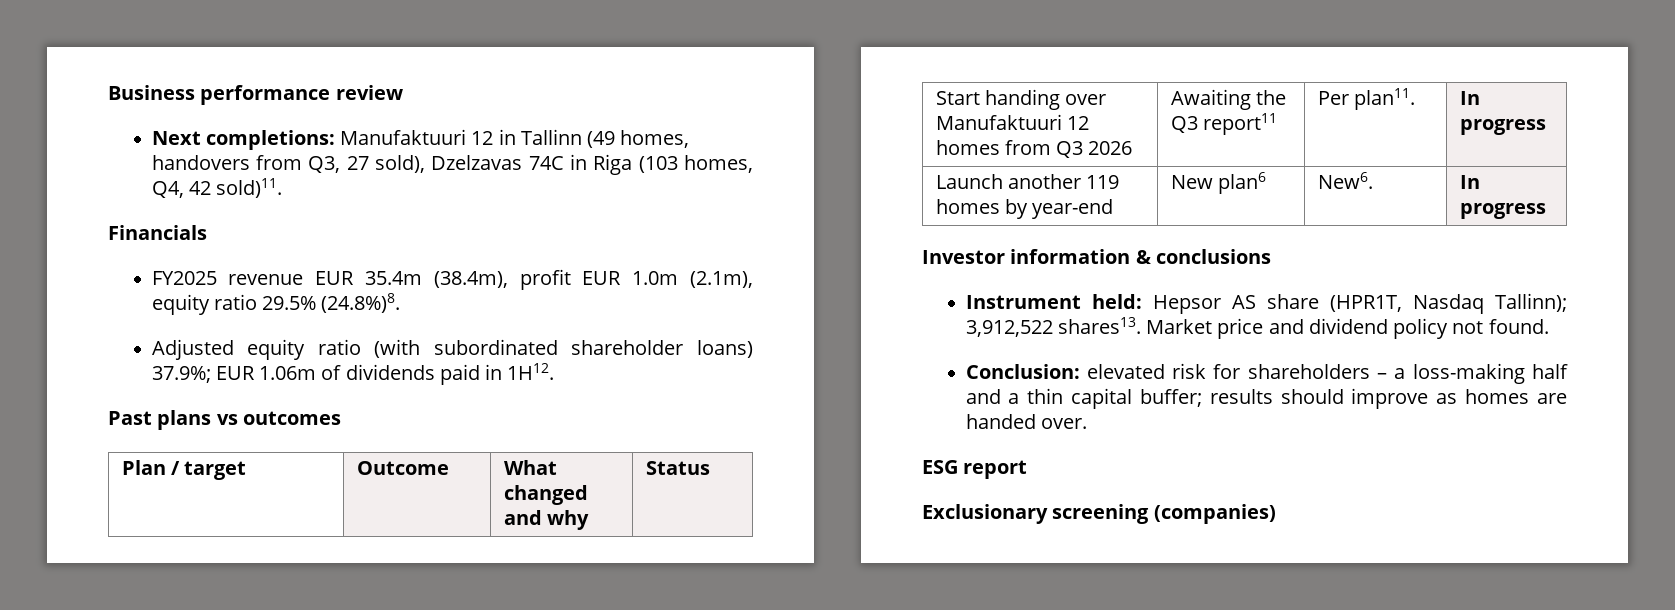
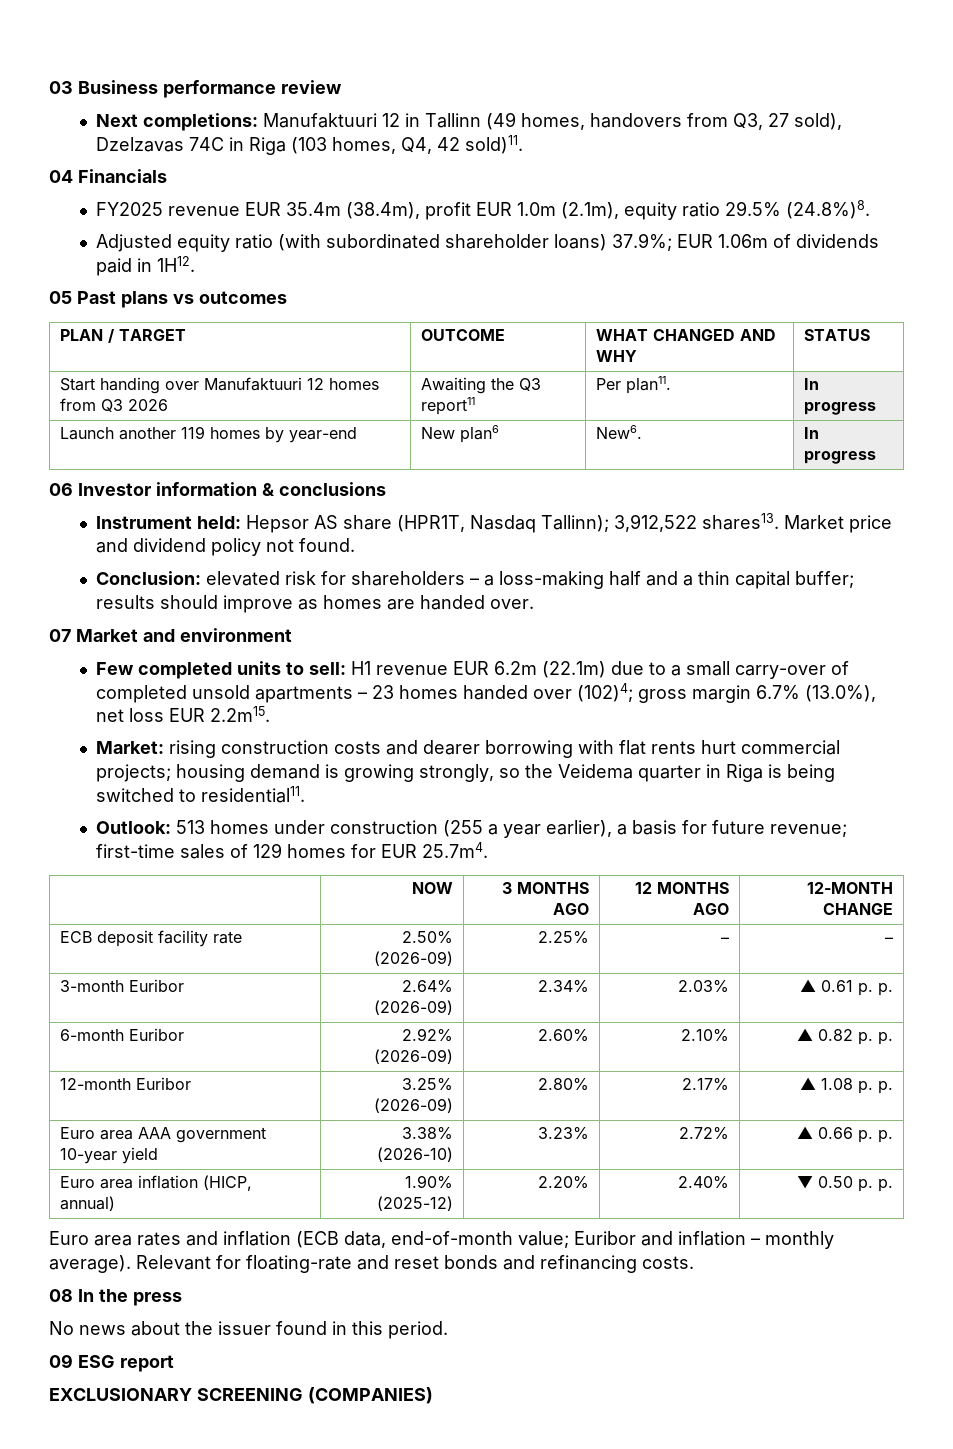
- Business performance review
+ 03 Business performance review
- Financials
+ 04 Financials
- Past plans vs outcomes
+ 05 Past plans vs outcomes
- Plan / target | Outcome | What changed and why | Status
+ PLAN / TARGET | OUTCOME | WHAT CHANGED AND WHY | STATUS
- Investor information & conclusions
+ 06 Investor information & conclusions
- ESG report
+ 07 Market and environment
+ Few completed units to sell: H1 revenue EUR 6.2m (22.1m) due to a small carry-over of completed unsold apartments – 23 homes handed over (102)4; gross margin 6.7% (13.0%), net loss EUR 2.2m15.
+ Market: rising construction costs and dearer borrowing with flat rents hurt commercial projects; housing demand is growing strongly, so the Veidema quarter in Riga is being switched to residential11.
+ Outlook: 513 homes under construction (255 a year earlier), a basis for future revenue; first-time sales of 129 homes for EUR 25.7m4.
+ | NOW | 3 MONTHS AGO | 12 MONTHS AGO | 12-MONTH CHANGE
+ ECB deposit facility rate | 2.50% (2026-09) | 2.25% | – | –
+ 3-month Euribor | 2.64% (2026-09) | 2.34% | 2.03% | ▲ 0.61 p. p.
+ 6-month Euribor | 2.92% (2026-09) | 2.60% | 2.10% | ▲ 0.82 p. p.
+ 12-month Euribor | 3.25% (2026-09) | 2.80% | 2.17% | ▲ 1.08 p. p.
+ Euro area AAA government 10-year yield | 3.38% (2026-10) | 3.23% | 2.72% | ▲ 0.66 p. p.
+ Euro area inflation (HICP, annual) | 1.90% (2025-12) | 2.20% | 2.40% | ▼ 0.50 p. p.
+ Euro area rates and inflation (ECB data, end-of-month value; Euribor and inflation – monthly average). Relevant for floating-rate and reset bonds and refinancing costs.
+ 08 In the press
+ No news about the issuer found in this period.
+ 09 ESG report
- Exclusionary screening (companies)
+ EXCLUSIONARY SCREENING (COMPANIES)

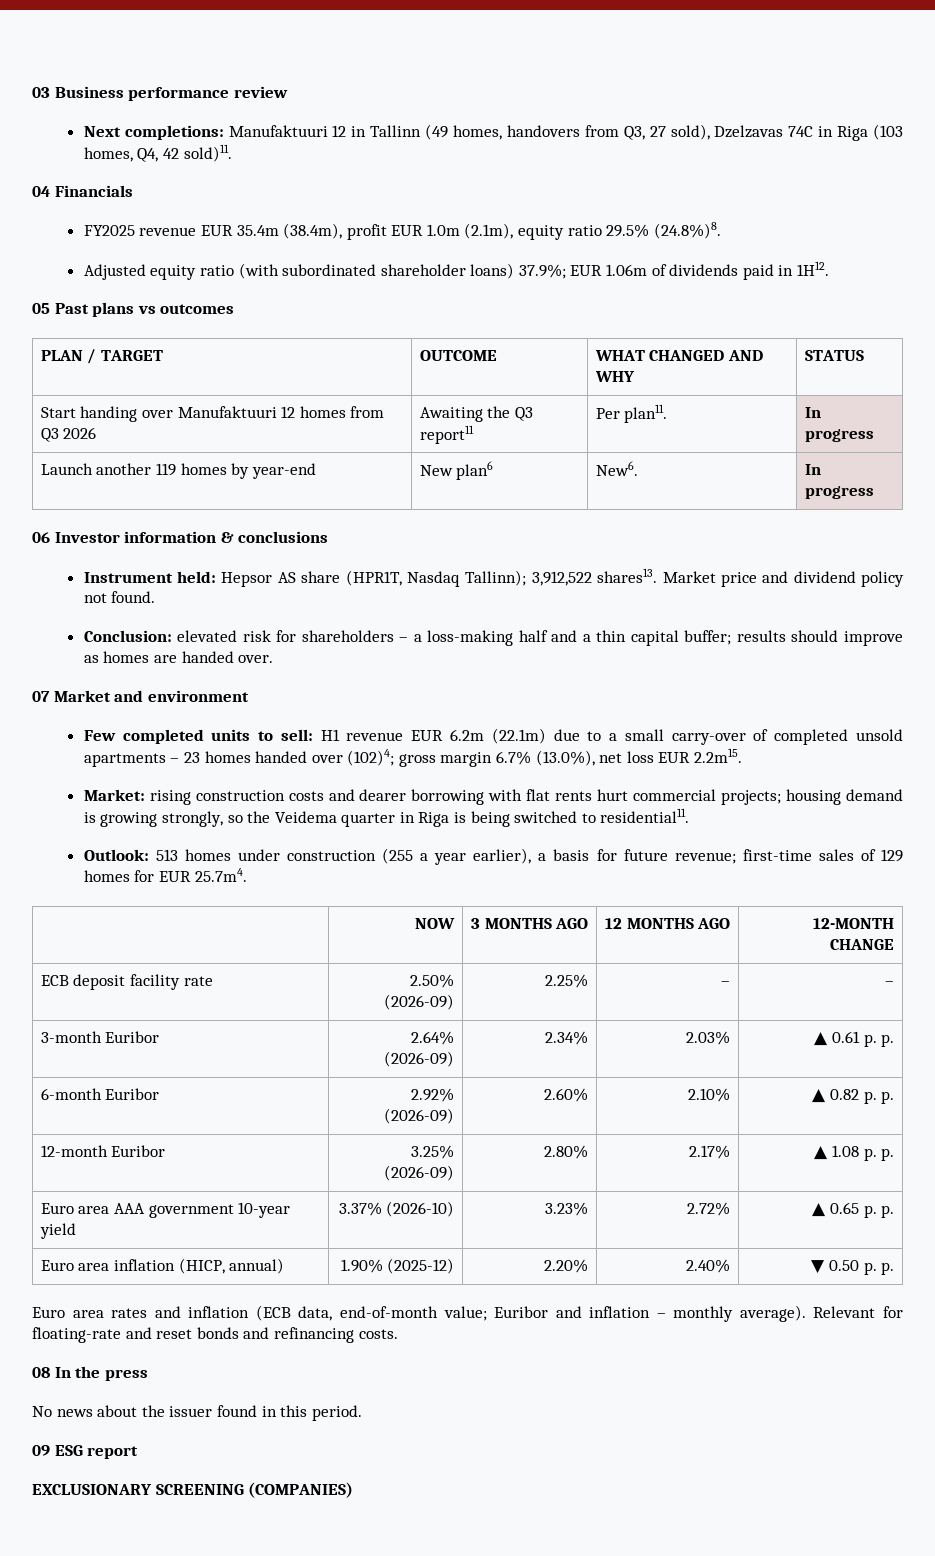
- Euro area AAA government 10-year yield | 3.38% (2026-10) | 3.23% | 2.72% | ▲ 0.66 p. p.
+ Euro area AAA government 10-year yield | 3.37% (2026-10) | 3.23% | 2.72% | ▲ 0.65 p. p.

